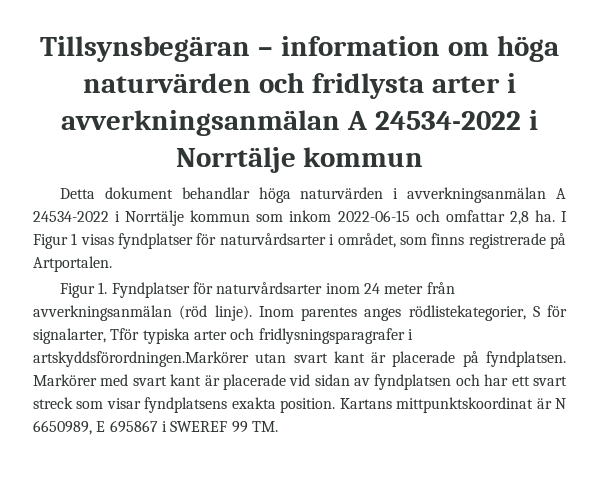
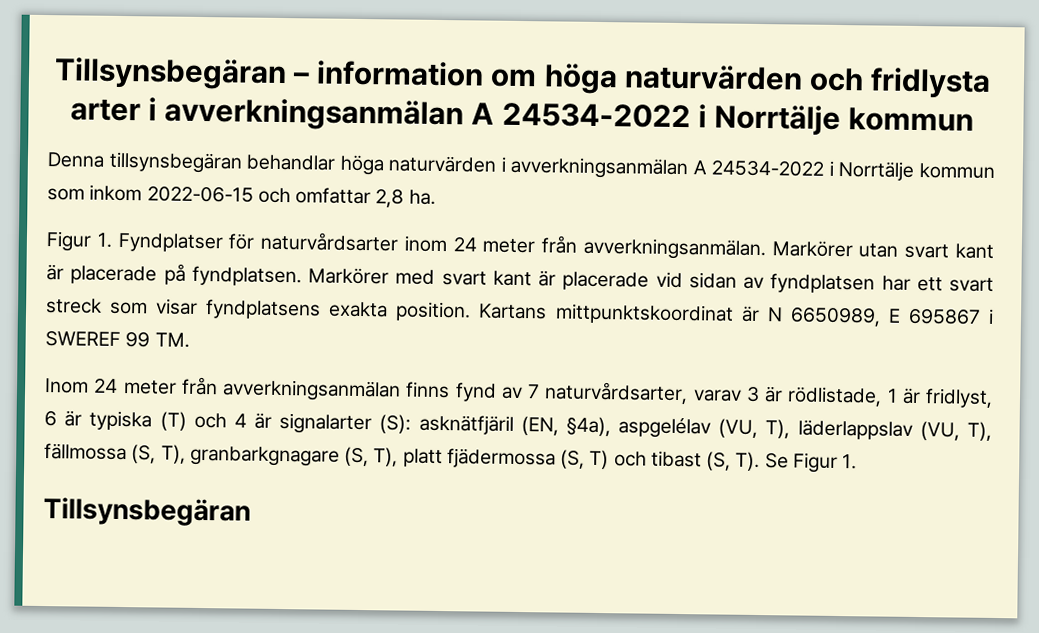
- Detta dokument behandlar höga naturvärden i avverkningsanmälan A 24534-2022 i Norrtälje kommun som inkom 2022-06-15 och omfattar 2,8 ha. I Figur 1 visas fyndplatser för naturvårdsarter i området, som finns registrerade på Artportalen.
+ Denna tillsynsbegäran behandlar höga naturvärden i avverkningsanmälan A 24534-2022 i Norrtälje kommun som inkom 2022-06-15 och omfattar 2,8 ha.
- Figur 1. Fyndplatser för naturvårdsarter inom 24 meter från avverkningsanmälan (röd linje). Inom parentes anges rödlistekategorier, S för signalarter, Tför typiska arter och fridlysningsparagrafer i artskyddsförordningen.Markörer utan svart kant är placerade på fyndplatsen.
+ Figur 1. Fyndplatser för naturvårdsarter inom 24 meter från avverkningsanmälan. Markörer utan svart kant är placerade på fyndplatsen.
- Markörer med svart kant är placerade vid sidan av fyndplatsen och har ett svart streck som visar fyndplatsens exakta position.
+ Markörer med svart kant är placerade vid sidan av fyndplatsen har ett svart streck som visar fyndplatsens exakta position.
+ Inom 24 meter från avverkningsanmälan finns fynd av 7 naturvårdsarter, varav 3 är rödlistade, 1 är fridlyst, 6 är typiska (T) och 4 är signalarter (S): asknätfjäril (EN, §4a), aspgelélav (VU, T), läderlappslav (VU, T), fällmossa (S, T), granbarkgnagare (S, T), platt fjädermossa (S, T) och tibast (S, T). Se Figur 1.
+ Tillsynsbegäran

